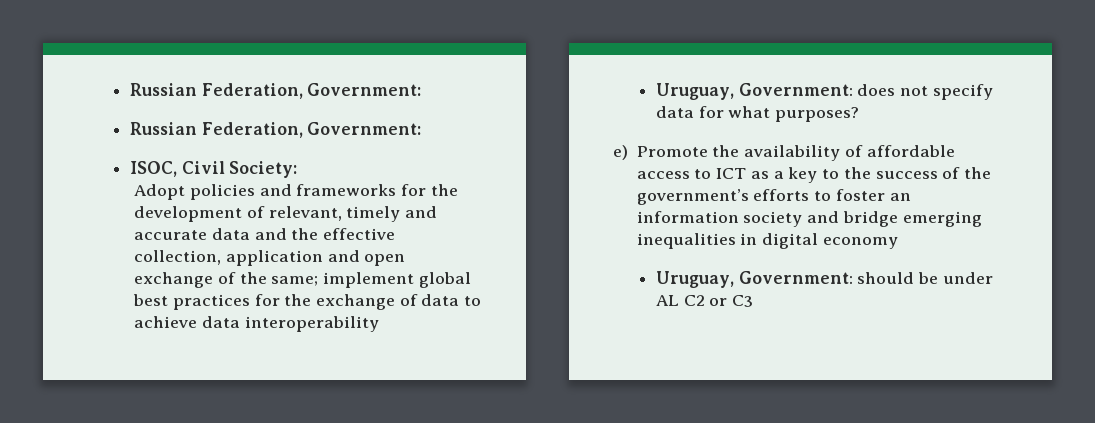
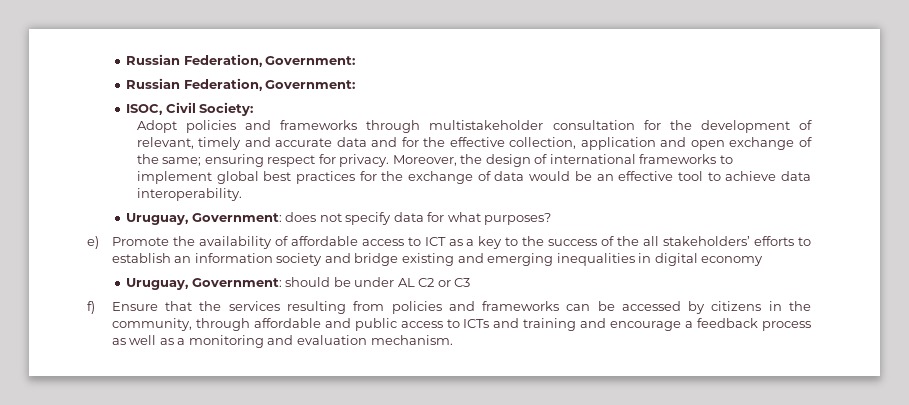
- Adopt policies and frameworks for the development of relevant, timely and accurate data and the effective collection, application and open exchange of the same; implement global best practices for the exchange of data to achieve data interoperability
+ Adopt policies and frameworks through multistakeholder consultation for the development of relevant, timely and accurate data and for the effective collection, application and open exchange of the same; ensuring respect for privacy. Moreover, the design of international frameworks to implement global best practices for the exchange of data would be an effective tool to achieve data interoperability.
- e) Promote the availability of affordable access to ICT as a key to the success of the government’s efforts to foster an information society and bridge emerging inequalities in digital economy
+ e) Promote the availability of affordable access to ICT as a key to the success of the all stakeholders’ efforts to establish an information society and bridge existing and emerging inequalities in digital economy
+ f) Ensure that the services resulting from policies and frameworks can be accessed by citizens in the community, through affordable and public access to ICTs and training and encourage a feedback process as well as a monitoring and evaluation mechanism.

